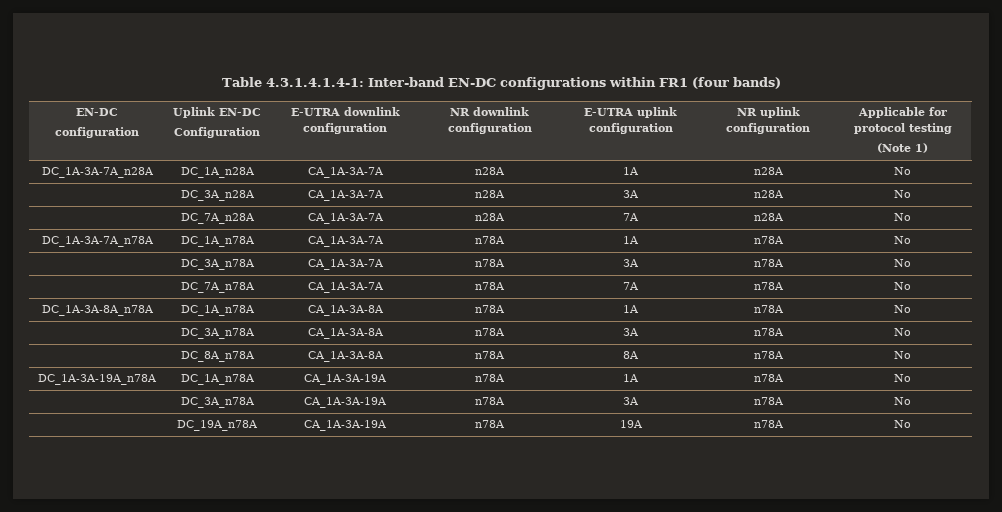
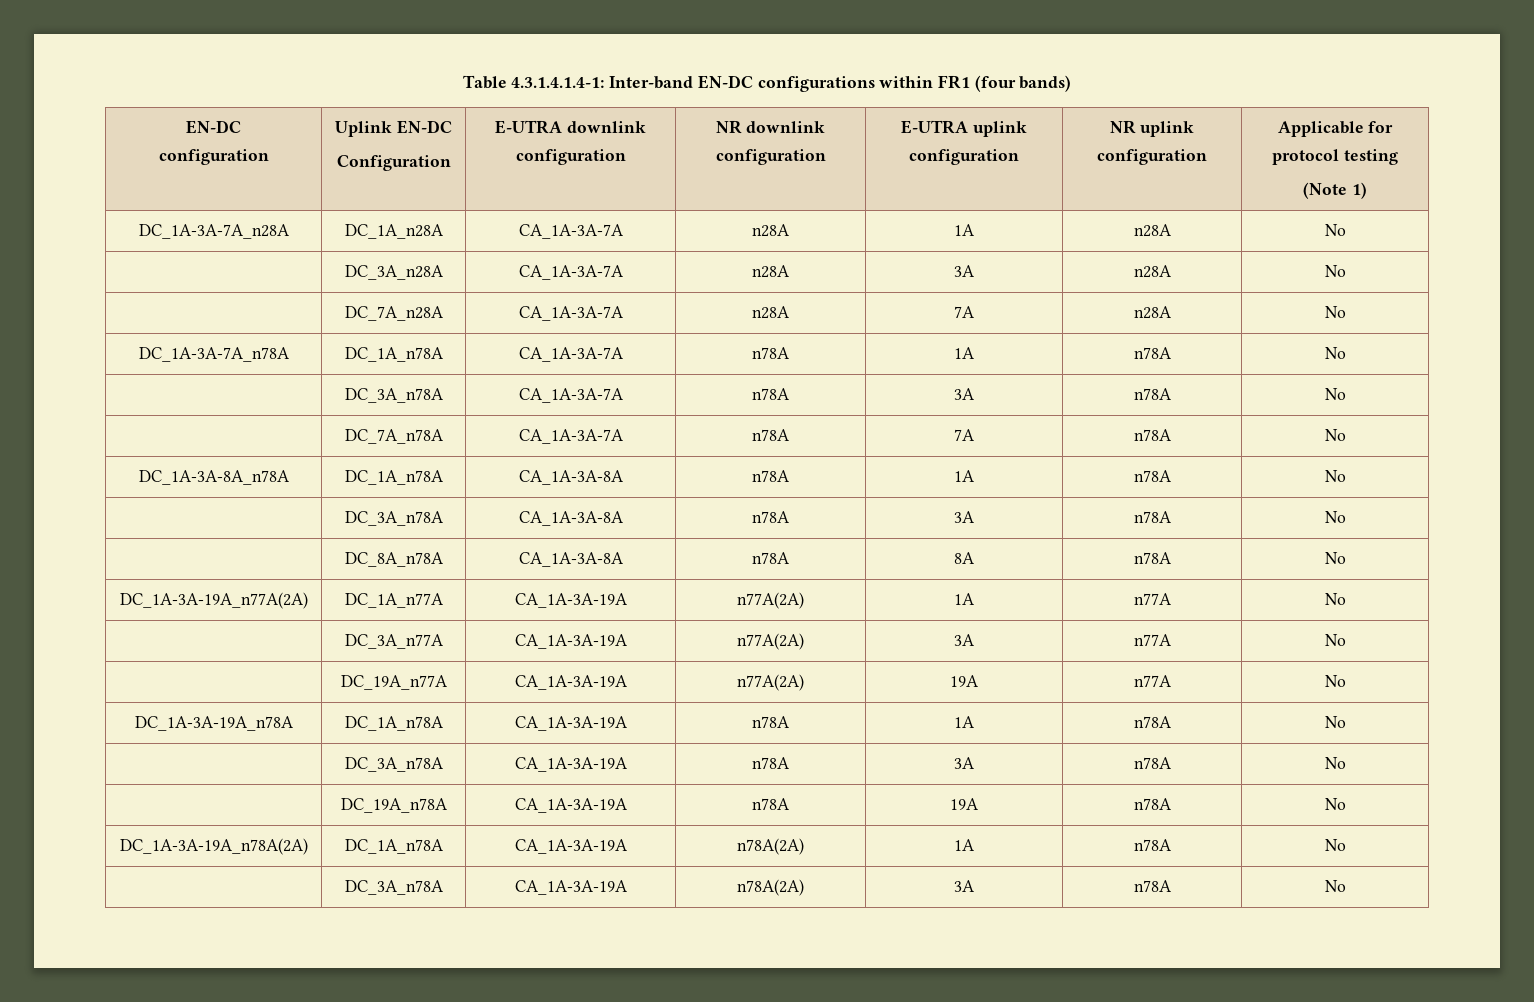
+ DC_1A-3A-19A_n77A(2A) | DC_1A_n77A | CA_1A-3A-19A | n77A(2A) | 1A | n77A | No
+ | DC_3A_n77A | CA_1A-3A-19A | n77A(2A) | 3A | n77A | No
+ | DC_19A_n77A | CA_1A-3A-19A | n77A(2A) | 19A | n77A | No
+ DC_1A-3A-19A_n78A(2A) | DC_1A_n78A | CA_1A-3A-19A | n78A(2A) | 1A | n78A | No
+ | DC_3A_n78A | CA_1A-3A-19A | n78A(2A) | 3A | n78A | No

